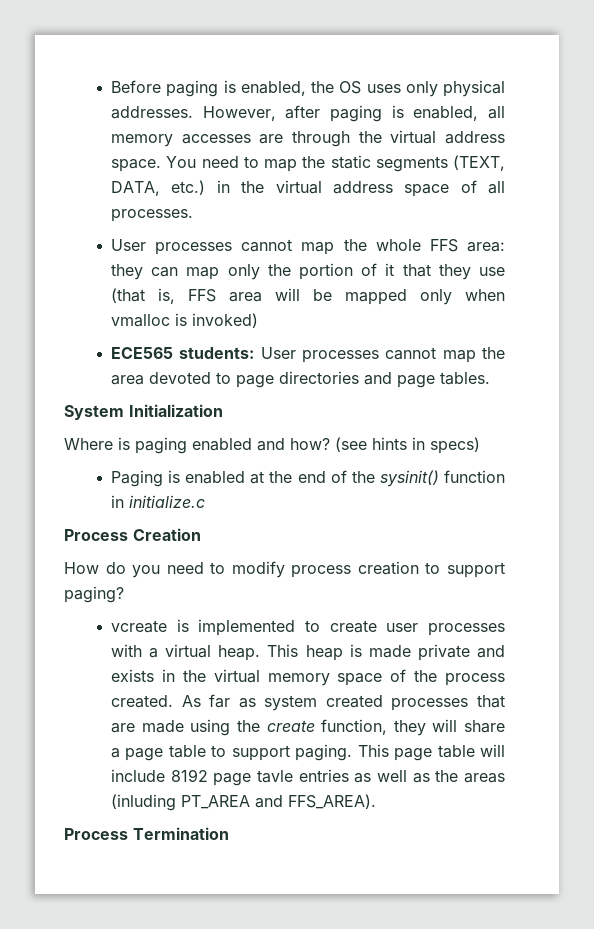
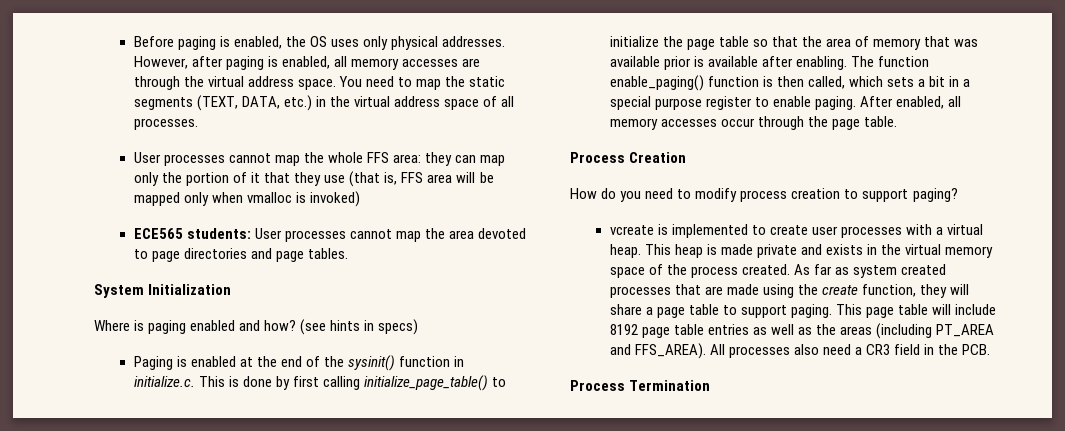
- Paging is enabled at the end of the sysinit() function in initialize.c
+ Paging is enabled at the end of the sysinit() function in initialize.c. This is done by first calling initialize_page_table() to initialize the page table so that the area of memory that was available prior is available after enabling. The function enable_paging() function is then called, which sets a bit in a special purpose register to enable paging. After enabled, all memory accesses occur through the page table.
- This page table will include 8192 page tavle entries as well as the areas (inluding PT_AREA and FFS_AREA).
+ This page table will include 8192 page table entries as well as the areas (including PT_AREA and FFS_AREA). All processes also need a CR3 field in the PCB.

